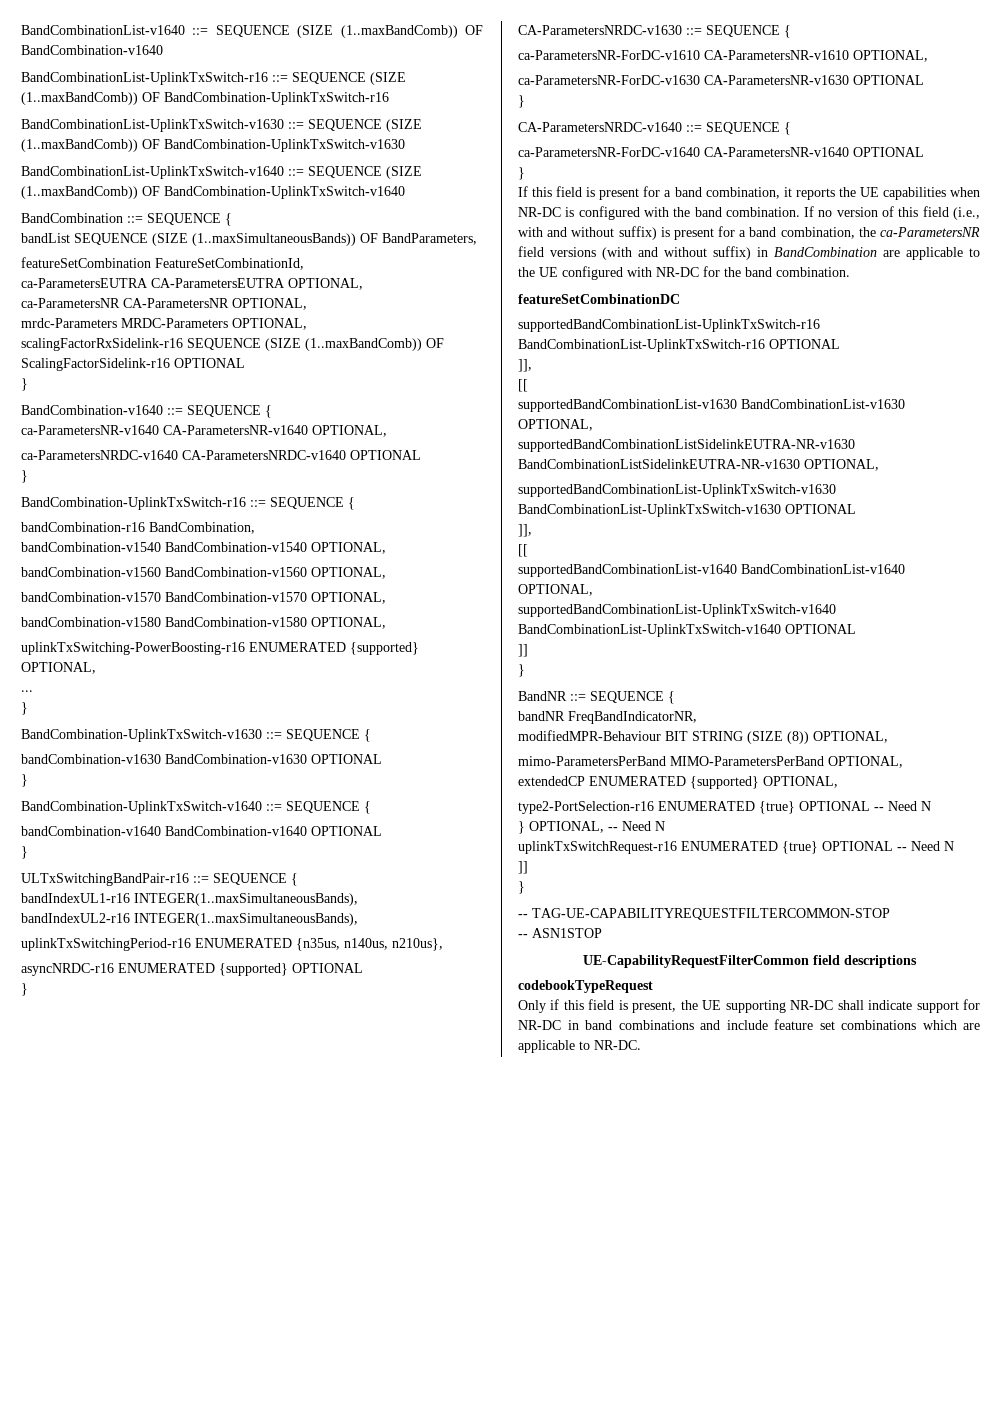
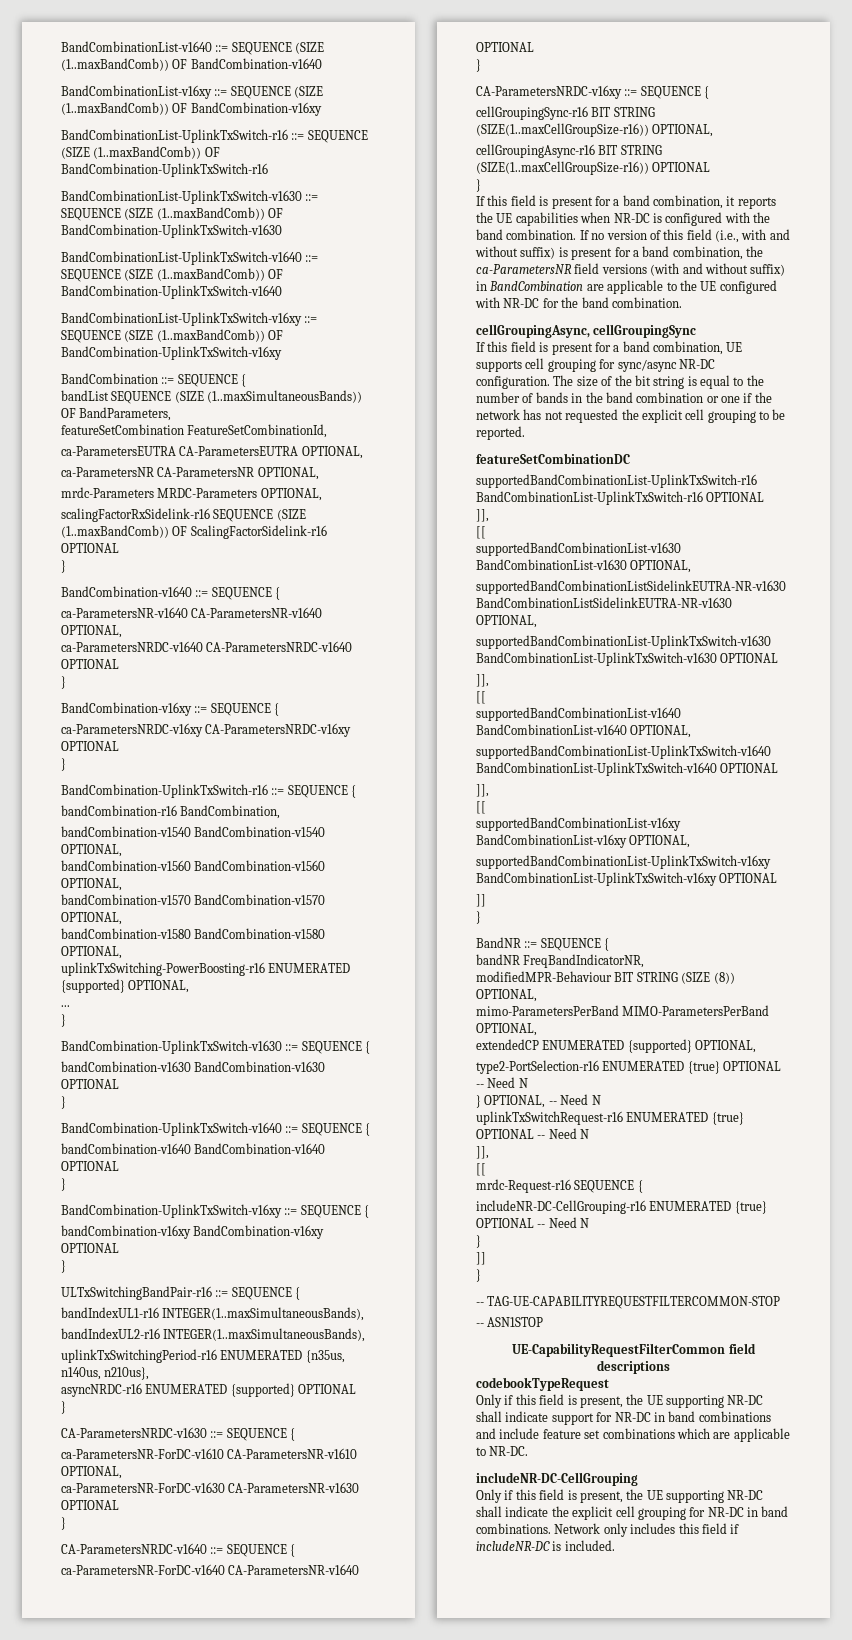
+ BandCombinationList-v16xy ::= SEQUENCE (SIZE (1..maxBandComb)) OF BandCombination-v16xy
+ BandCombinationList-UplinkTxSwitch-v16xy ::= SEQUENCE (SIZE (1..maxBandComb)) OF BandCombination-UplinkTxSwitch-v16xy
+ BandCombination-v16xy ::= SEQUENCE {
+ ca-ParametersNRDC-v16xy CA-ParametersNRDC-v16xy OPTIONAL
+ }
+ BandCombination-UplinkTxSwitch-v16xy ::= SEQUENCE {
+ bandCombination-v16xy BandCombination-v16xy OPTIONAL
+ }
+ CA-ParametersNRDC-v16xy ::= SEQUENCE {
+ cellGroupingSync-r16 BIT STRING (SIZE(1..maxCellGroupSize-r16)) OPTIONAL,
+ cellGroupingAsync-r16 BIT STRING (SIZE(1..maxCellGroupSize-r16)) OPTIONAL
+ }
+ cellGroupingAsync, cellGroupingSync
+ If this field is present for a band combination, UE supports cell grouping for sync/async NR-DC configuration. The size of the bit string is equal to the number of bands in the band combination or one if the network has not requested the explicit cell grouping to be reported.
  supportedBandCombinationList-UplinkTxSwitch-v1640 BandCombinationList-UplinkTxSwitch-v1640 OPTIONAL
+ ]],
+ [[
+ supportedBandCombinationList-v16xy BandCombinationList-v16xy OPTIONAL,
+ supportedBandCombinationList-UplinkTxSwitch-v16xy BandCombinationList-UplinkTxSwitch-v16xy OPTIONAL
  uplinkTxSwitchRequest-r16 ENUMERATED {true} OPTIONAL -- Need N
+ ]],
+ [[
+ mrdc-Request-r16 SEQUENCE {
+ includeNR-DC-CellGrouping-r16 ENUMERATED {true} OPTIONAL -- Need N
+ }
+ includeNR-DC-CellGrouping
+ Only if this field is present, the UE supporting NR-DC shall indicate the explicit cell grouping for NR-DC in band combinations. Network only includes this field if includeNR-DC is included.

